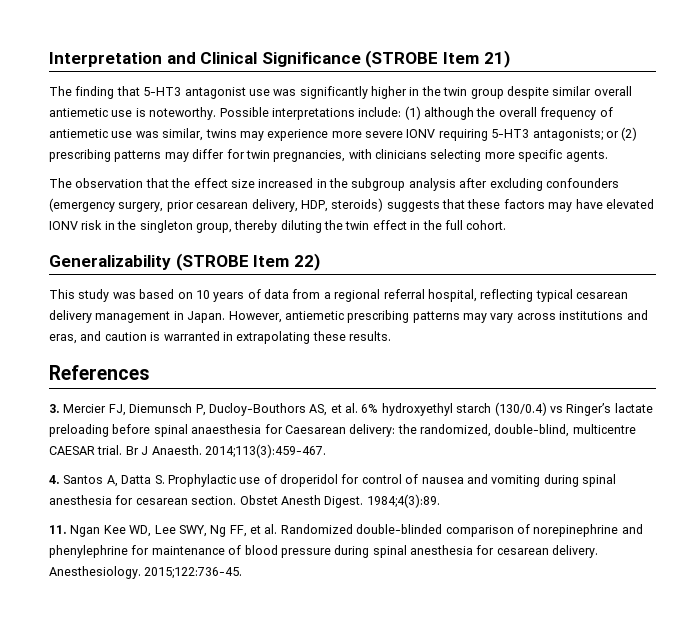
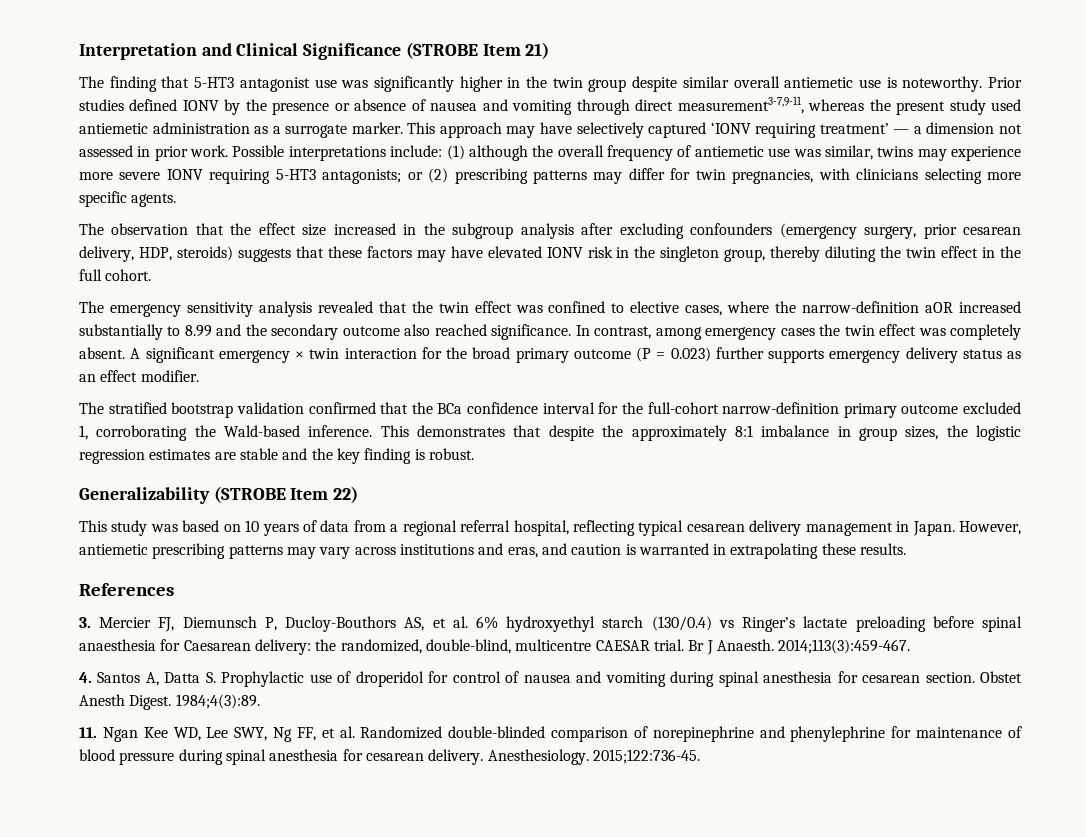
+ Prior studies defined IONV by the presence or absence of nausea and vomiting through direct measurement3-7,9-11, whereas the present study used antiemetic administration as a surrogate marker. This approach may have selectively captured ‘IONV requiring treatment’ — a dimension not assessed in prior work.
+ The emergency sensitivity analysis revealed that the twin effect was confined to elective cases, where the narrow-definition aOR increased substantially to 8.99 and the secondary outcome also reached significance. In contrast, among emergency cases the twin effect was completely absent. A significant emergency × twin interaction for the broad primary outcome (P = 0.023) further supports emergency delivery status as an effect modifier.
+ The stratified bootstrap validation confirmed that the BCa confidence interval for the full-cohort narrow-definition primary outcome excluded 1, corroborating the Wald-based inference. This demonstrates that despite the approximately 8:1 imbalance in group sizes, the logistic regression estimates are stable and the key finding is robust.

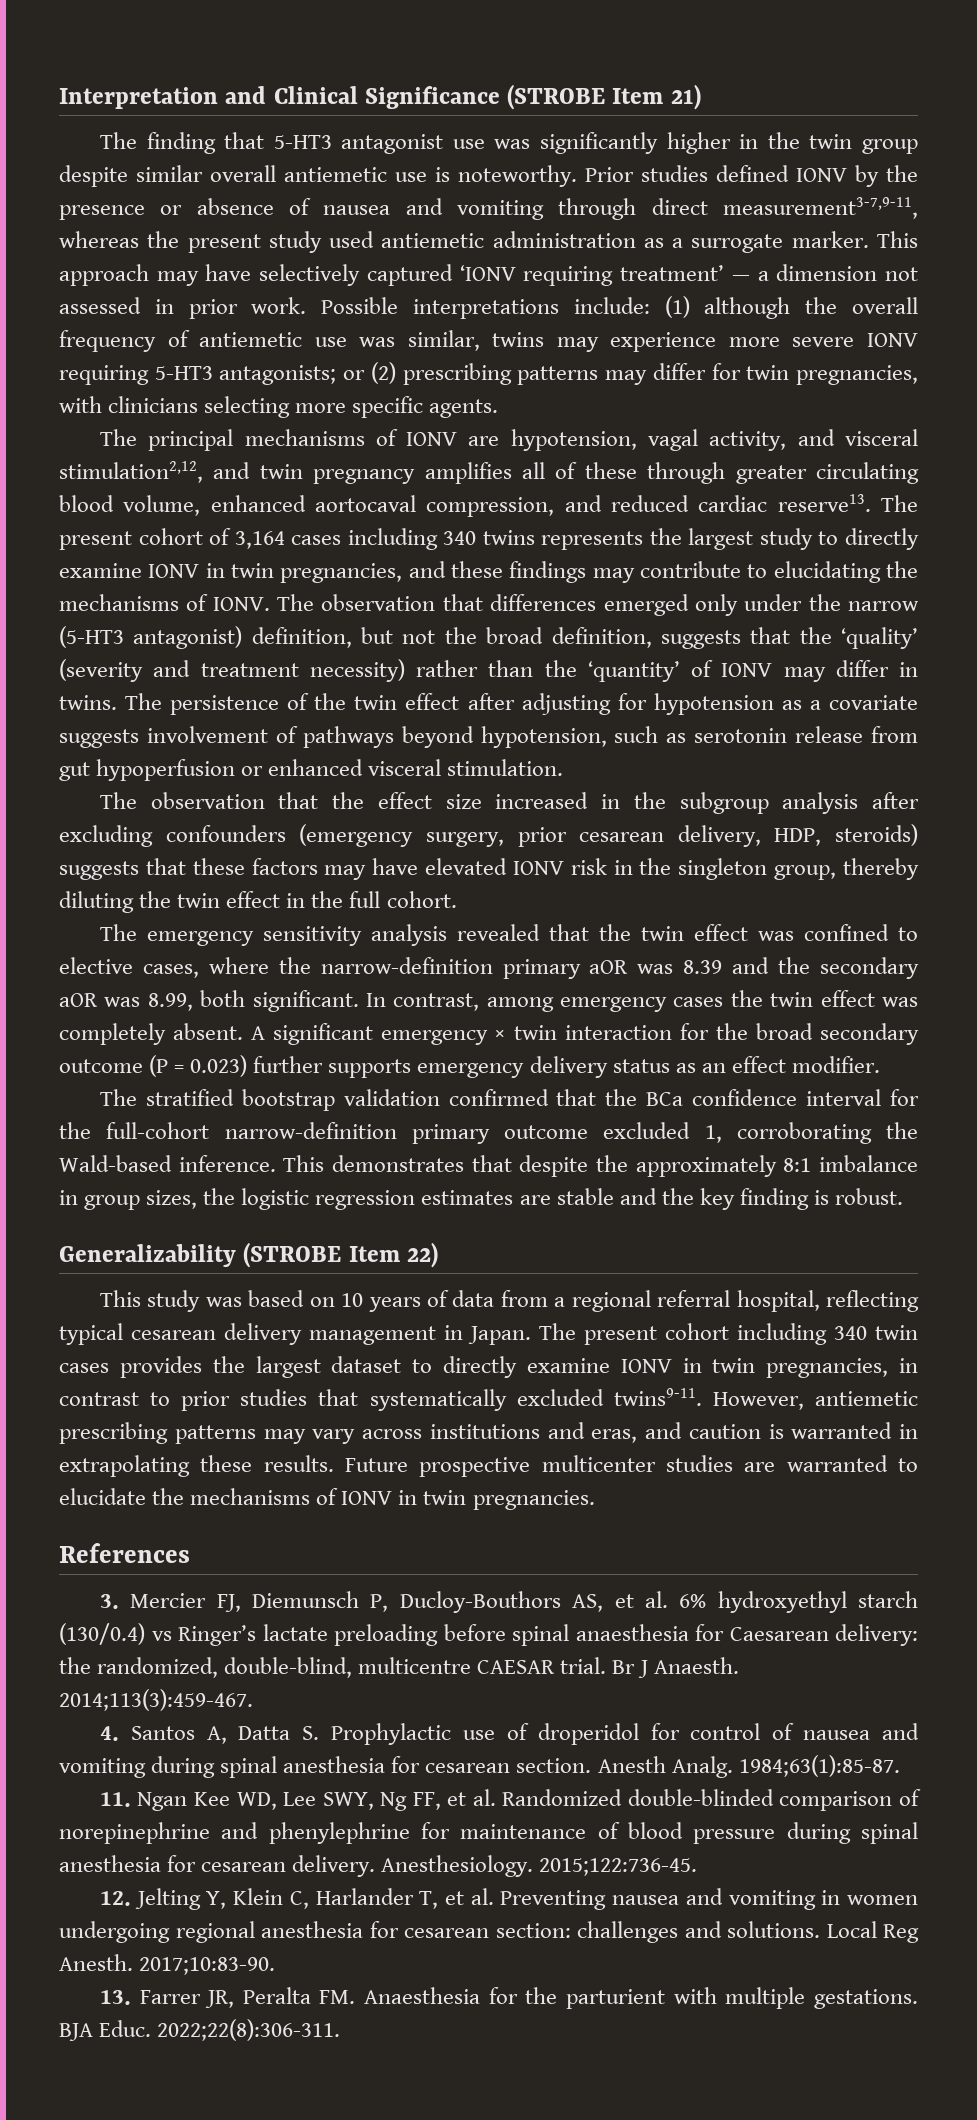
+ The principal mechanisms of IONV are hypotension, vagal activity, and visceral stimulation2,12, and twin pregnancy amplifies all of these through greater circulating blood volume, enhanced aortocaval compression, and reduced cardiac reserve13. The present cohort of 3,164 cases including 340 twins represents the largest study to directly examine IONV in twin pregnancies, and these findings may contribute to elucidating the mechanisms of IONV. The observation that differences emerged only under the narrow (5-HT3 antagonist) definition, but not the broad definition, suggests that the ‘quality’ (severity and treatment necessity) rather than the ‘quantity’ of IONV may differ in twins. The persistence of the twin effect after adjusting for hypotension as a covariate suggests involvement of pathways beyond hypotension, such as serotonin release from gut hypoperfusion or enhanced visceral stimulation.
- The emergency sensitivity analysis revealed that the twin effect was confined to elective cases, where the narrow-definition aOR increased substantially to 8.99 and the secondary outcome also reached significance.
+ The emergency sensitivity analysis revealed that the twin effect was confined to elective cases, where the narrow-definition primary aOR was 8.39 and the secondary aOR was 8.99, both significant.
- A significant emergency × twin interaction for the broad primary outcome (P = 0.023) further supports emergency delivery status as an effect modifier.
+ A significant emergency × twin interaction for the broad secondary outcome (P = 0.023) further supports emergency delivery status as an effect modifier.
+ The present cohort including 340 twin cases provides the largest dataset to directly examine IONV in twin pregnancies, in contrast to prior studies that systematically excluded twins9-11.
+ Future prospective multicenter studies are warranted to elucidate the mechanisms of IONV in twin pregnancies.
- Obstet Anesth Digest. 1984;4(3):89.
+ Anesth Analg. 1984;63(1):85-87.
+ 12. Jelting Y, Klein C, Harlander T, et al. Preventing nausea and vomiting in women undergoing regional anesthesia for cesarean section: challenges and solutions. Local Reg Anesth. 2017;10:83-90.
+ 13. Farrer JR, Peralta FM. Anaesthesia for the parturient with multiple gestations. BJA Educ. 2022;22(8):306-311.

